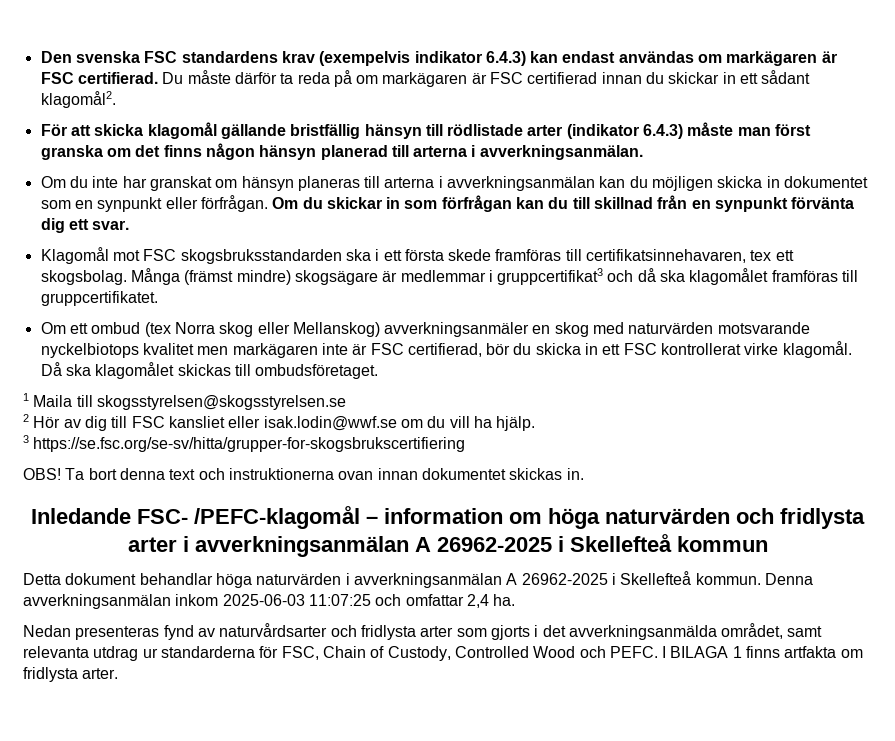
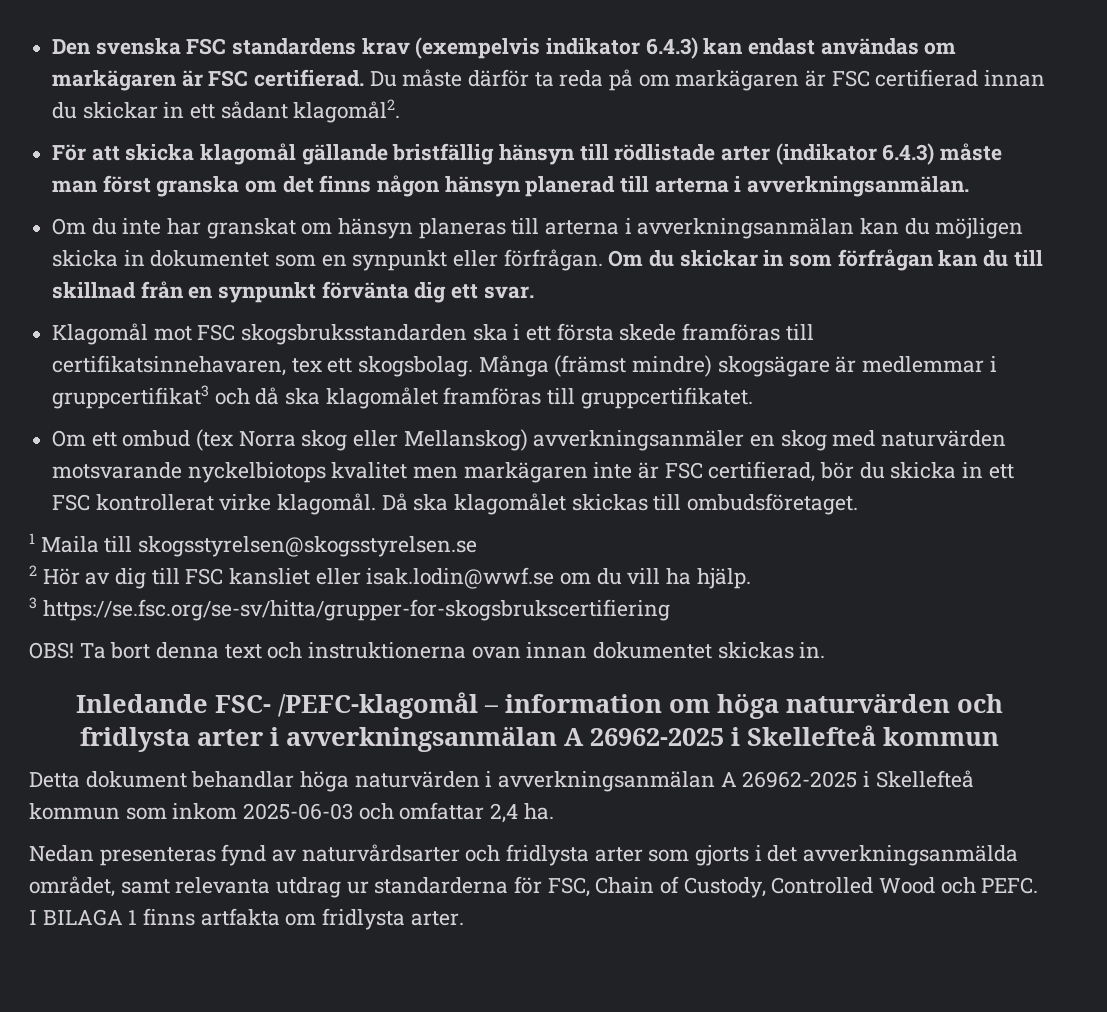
- Detta dokument behandlar höga naturvärden i avverkningsanmälan A 26962-2025 i Skellefteå kommun. Denna avverkningsanmälan inkom 2025-06-03 11:07:25 och omfattar 2,4 ha.
+ Detta dokument behandlar höga naturvärden i avverkningsanmälan A 26962-2025 i Skellefteå kommun som inkom 2025-06-03 och omfattar 2,4 ha.

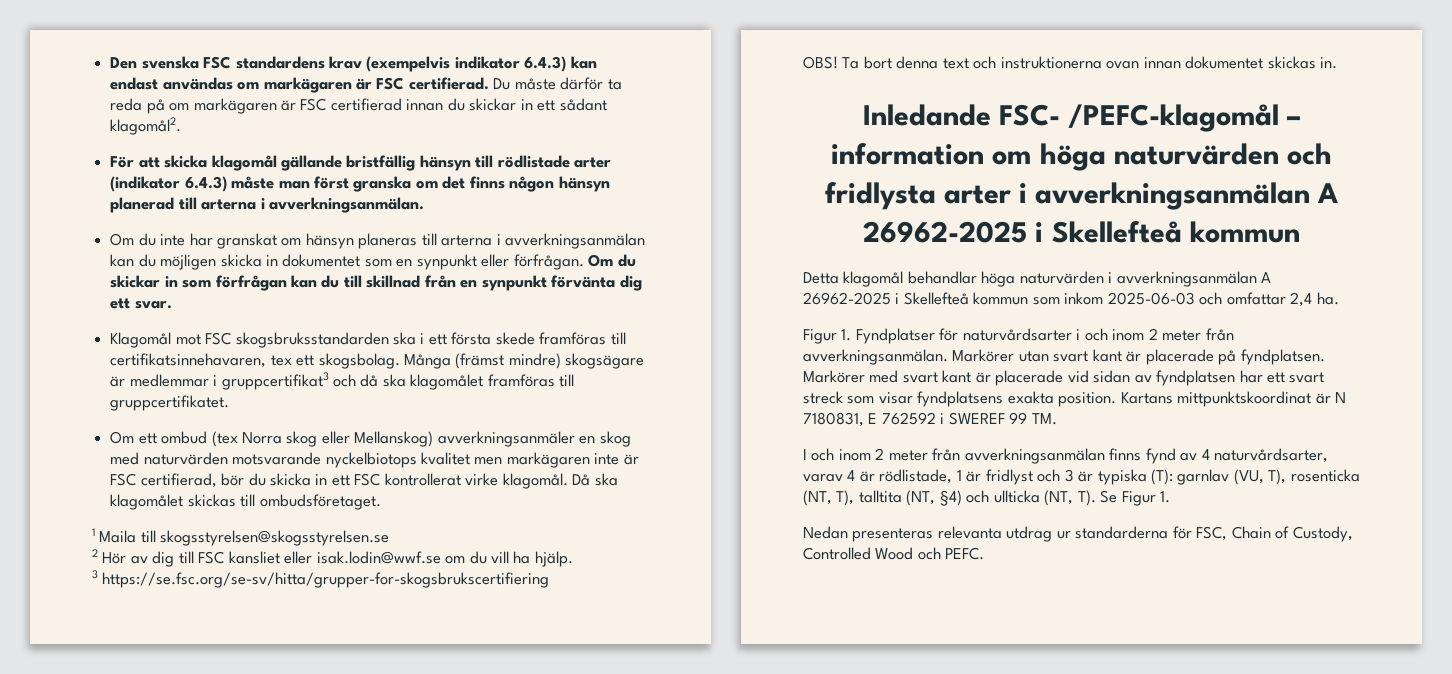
- Detta dokument behandlar höga naturvärden i avverkningsanmälan A 26962-2025 i Skellefteå kommun som inkom 2025-06-03 och omfattar 2,4 ha.
+ Detta klagomål behandlar höga naturvärden i avverkningsanmälan A 26962-2025 i Skellefteå kommun som inkom 2025-06-03 och omfattar 2,4 ha.
- Nedan presenteras fynd av naturvårdsarter och fridlysta arter som gjorts i det avverkningsanmälda området, samt relevanta utdrag ur standarderna för FSC, Chain of Custody, Controlled Wood och PEFC. I BILAGA 1 finns artfakta om fridlysta arter.
+ Figur 1. Fyndplatser för naturvårdsarter i och inom 2 meter från avverkningsanmälan. Markörer utan svart kant är placerade på fyndplatsen. Markörer med svart kant är placerade vid sidan av fyndplatsen har ett svart streck som visar fyndplatsens exakta position. Kartans mittpunktskoordinat är N 7180831, E 762592 i SWEREF 99 TM.
+ I och inom 2 meter från avverkningsanmälan finns fynd av 4 naturvårdsarter, varav 4 är rödlistade, 1 är fridlyst och 3 är typiska (T): garnlav (VU, T), rosenticka (NT, T), talltita (NT, §4) och ullticka (NT, T). Se Figur 1.
+ Nedan presenteras relevanta utdrag ur standarderna för FSC, Chain of Custody, Controlled Wood och PEFC.

